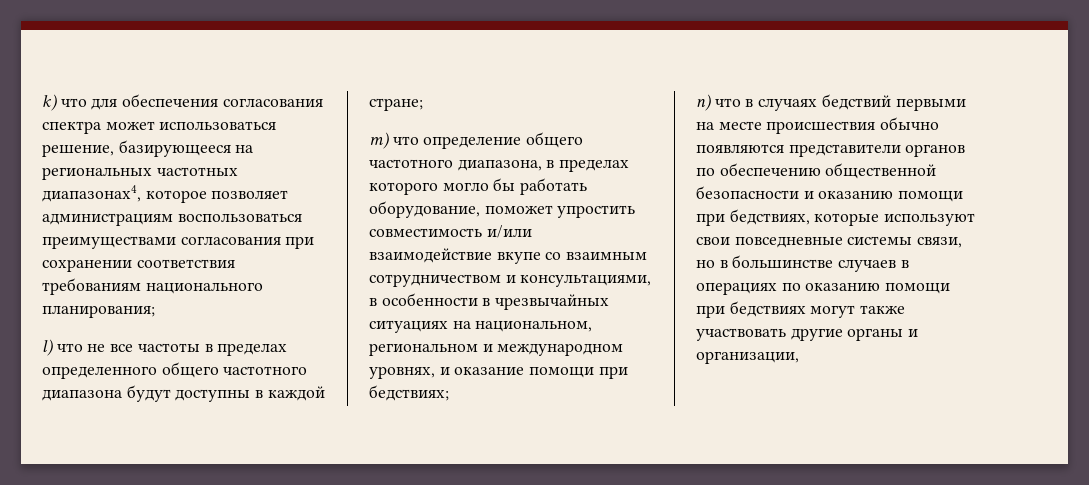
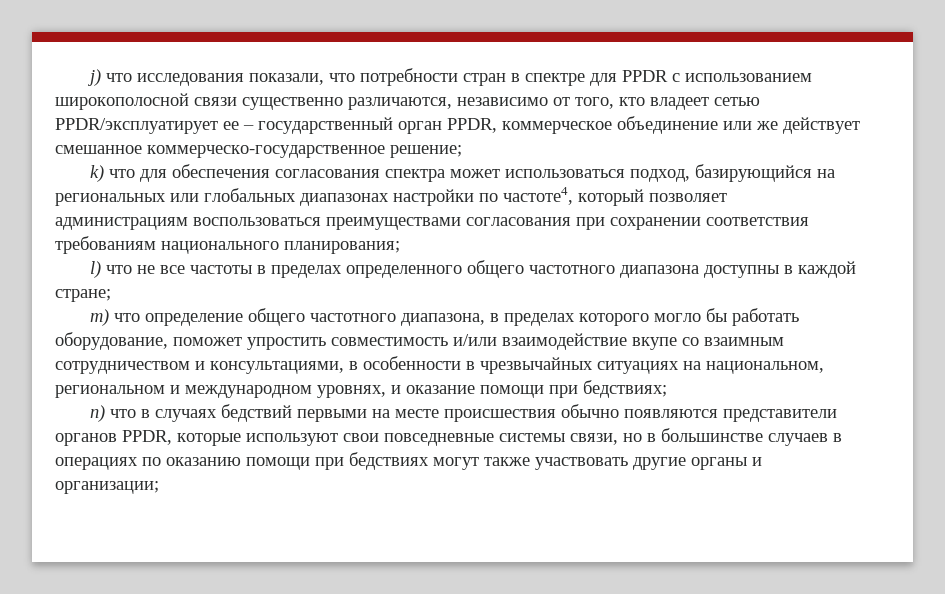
+ j) что исследования показали, что потребности стран в спектре для PPDR с использованием широкополосной связи существенно различаются, независимо от того, кто владеет сетью PPDR/эксплуатирует ее – государственный орган PPDR, коммерческое объединение или же действует смешанное коммерческо-государственное решение;
- k) что для обеспечения согласования спектра может использоваться решение, базирующееся на региональных частотных диапазонах4, которое позволяет администрациям воспользоваться преимуществами согласования при сохранении соответствия требованиям национального планирования;
+ k) что для обеспечения согласования спектра может использоваться подход, базирующийся на региональных или глобальных диапазонах настройки по частоте4, который позволяет администрациям воспользоваться преимуществами согласования при сохранении соответствия требованиям национального планирования;
- l) что не все частоты в пределах определенного общего частотного диапазона будут доступны в каждой стране;
+ l) что не все частоты в пределах определенного общего частотного диапазона доступны в каждой стране;
- n) что в случаях бедствий первыми на месте происшествия обычно появляются представители органов по обеспечению общественной безопасности и оказанию помощи при бедствиях, которые используют свои повседневные системы связи, но в большинстве случаев в операциях по оказанию помощи при бедствиях могут также участвовать другие органы и организации,
+ n) что в случаях бедствий первыми на месте происшествия обычно появляются представители органов PPDR, которые используют свои повседневные системы связи, но в большинстве случаев в операциях по оказанию помощи при бедствиях могут также участвовать другие органы и организации;

